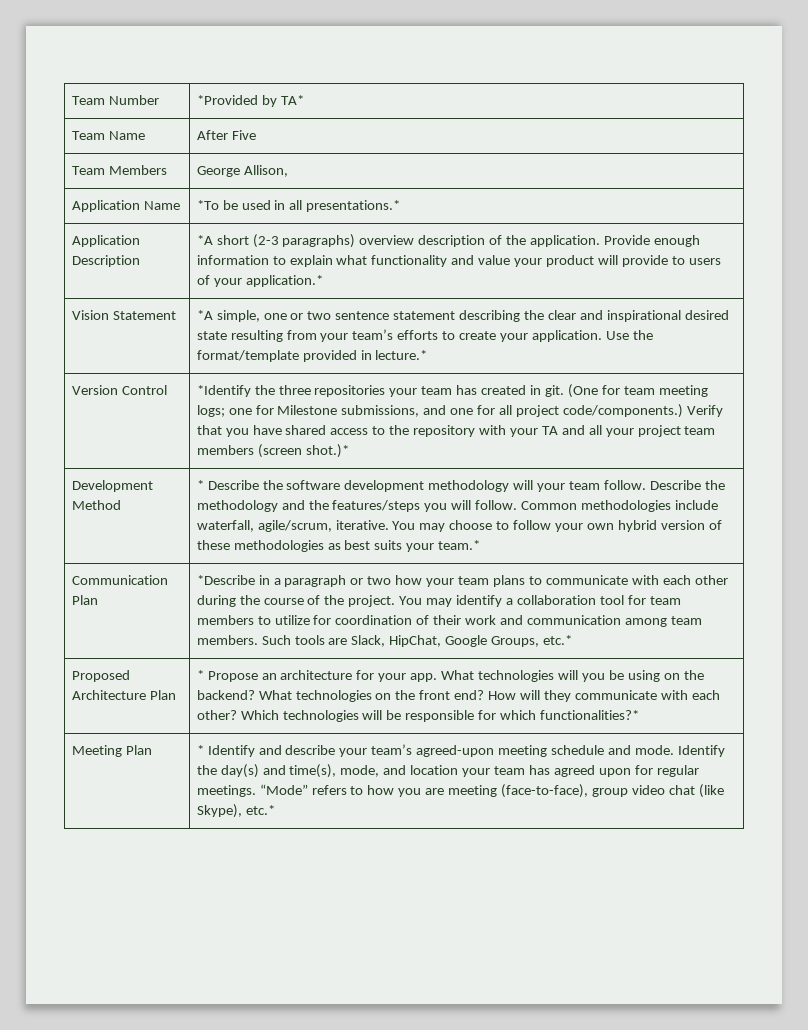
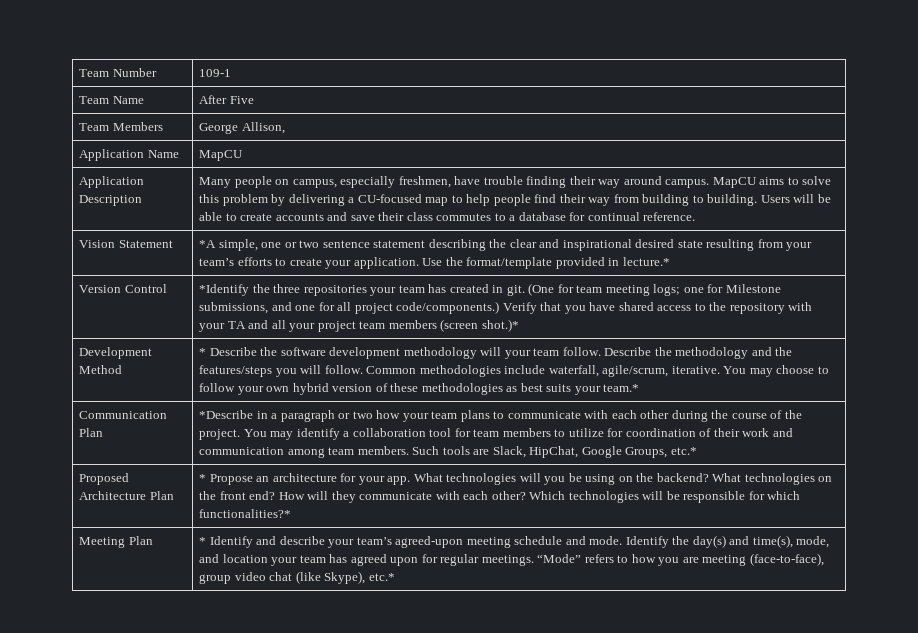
- Team Number | *Provided by TA*
+ Team Number | 109-1
- Application Name | *To be used in all presentations.*
- Application Description | *A short (2-3 paragraphs) overview description of the application. Provide enough information to explain what functionality and value your product will provide to users of your application.*
+ Application Name | MapCU
+ Application Description | Many people on campus, especially freshmen, have trouble finding their way around campus. MapCU aims to solve this problem by delivering a CU-focused map to help people find their way from building to building. Users will be able to create accounts and save their class commutes to a database for continual reference.

